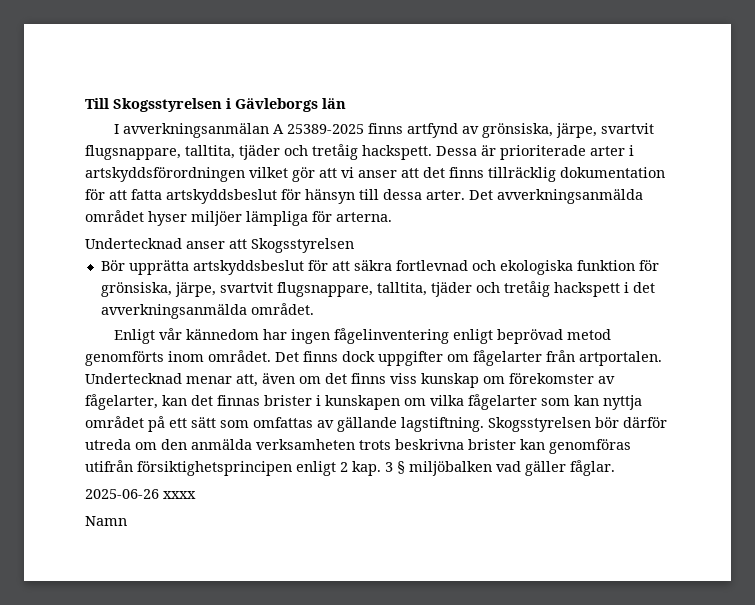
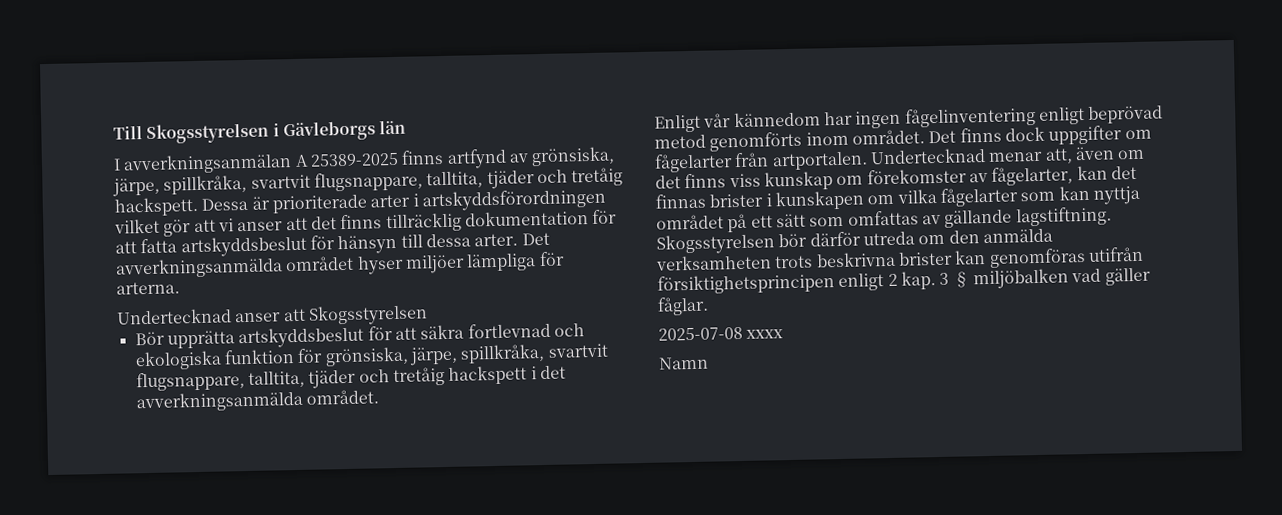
- I avverkningsanmälan A 25389-2025 finns artfynd av grönsiska, järpe, svartvit flugsnappare, talltita, tjäder och tretåig hackspett.
+ I avverkningsanmälan A 25389-2025 finns artfynd av grönsiska, järpe, spillkråka, svartvit flugsnappare, talltita, tjäder och tretåig hackspett.
- Bör upprätta artskyddsbeslut för att säkra fortlevnad och ekologiska funktion för grönsiska, järpe, svartvit flugsnappare, talltita, tjäder och tretåig hackspett i det avverkningsanmälda området.
+ Bör upprätta artskyddsbeslut för att säkra fortlevnad och ekologiska funktion för grönsiska, järpe, spillkråka, svartvit flugsnappare, talltita, tjäder och tretåig hackspett i det avverkningsanmälda området.
- 2025-06-26 xxxx
+ 2025-07-08 xxxx

